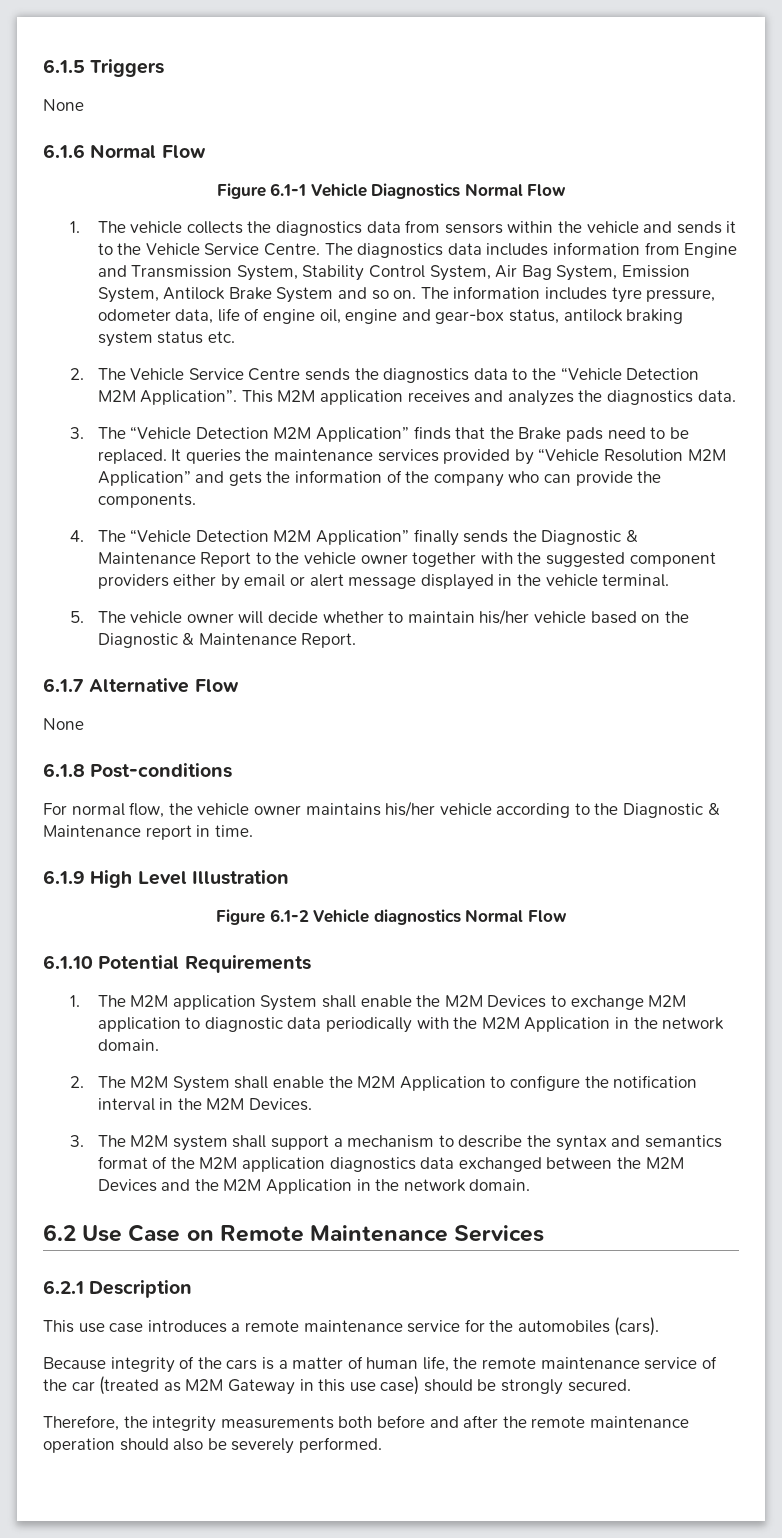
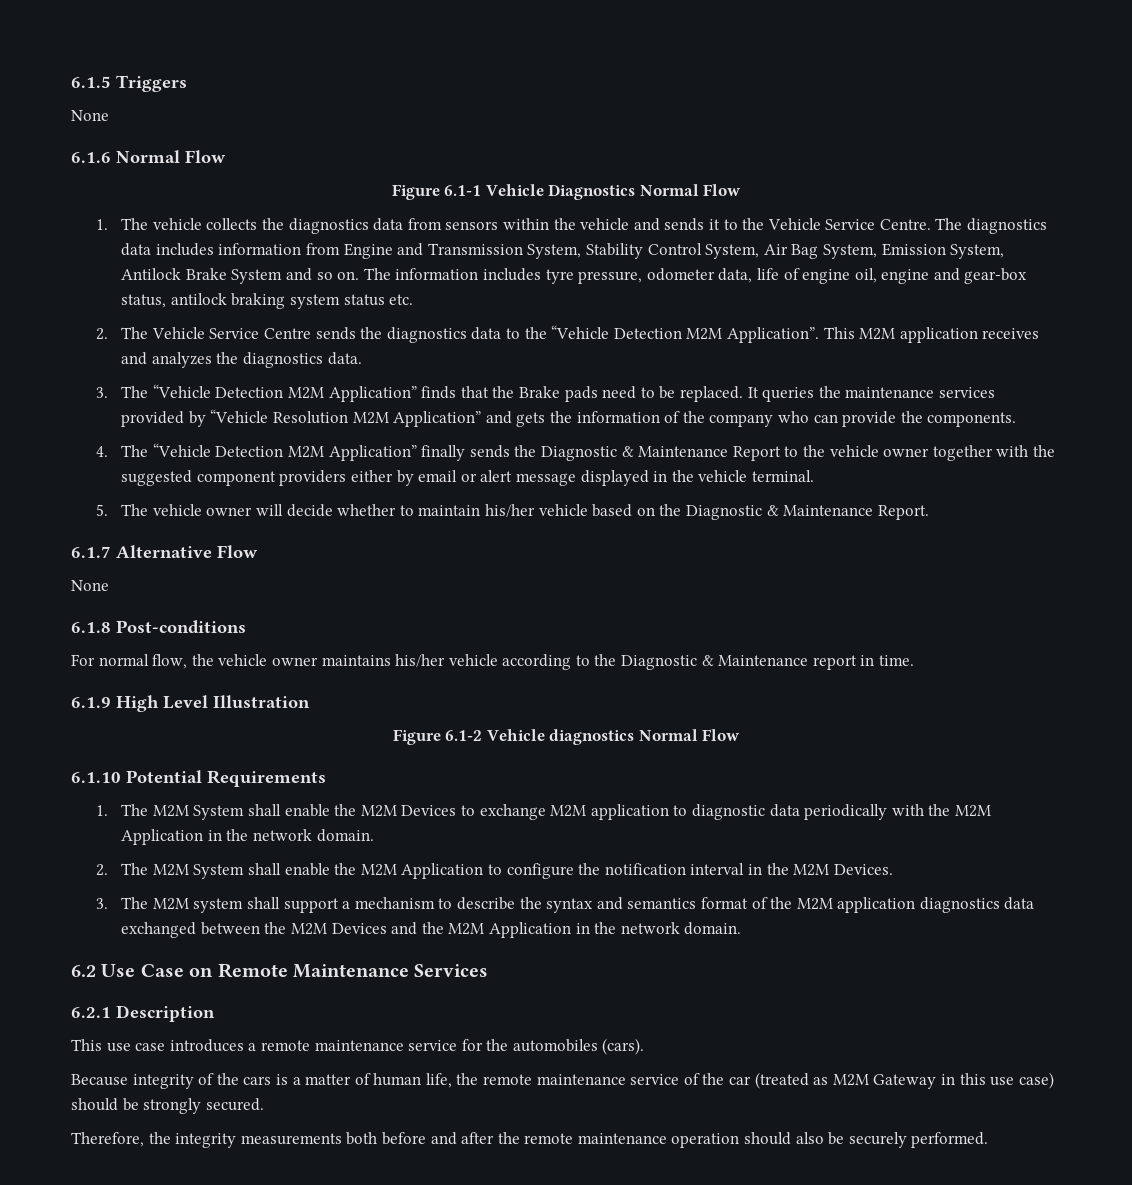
- 1. The M2M application System shall enable the M2M Devices to exchange M2M application to diagnostic data periodically with the M2M Application in the network domain.
+ 1. The M2M System shall enable the M2M Devices to exchange M2M application to diagnostic data periodically with the M2M Application in the network domain.
- Therefore, the integrity measurements both before and after the remote maintenance operation should also be severely performed.
+ Therefore, the integrity measurements both before and after the remote maintenance operation should also be securely performed.

